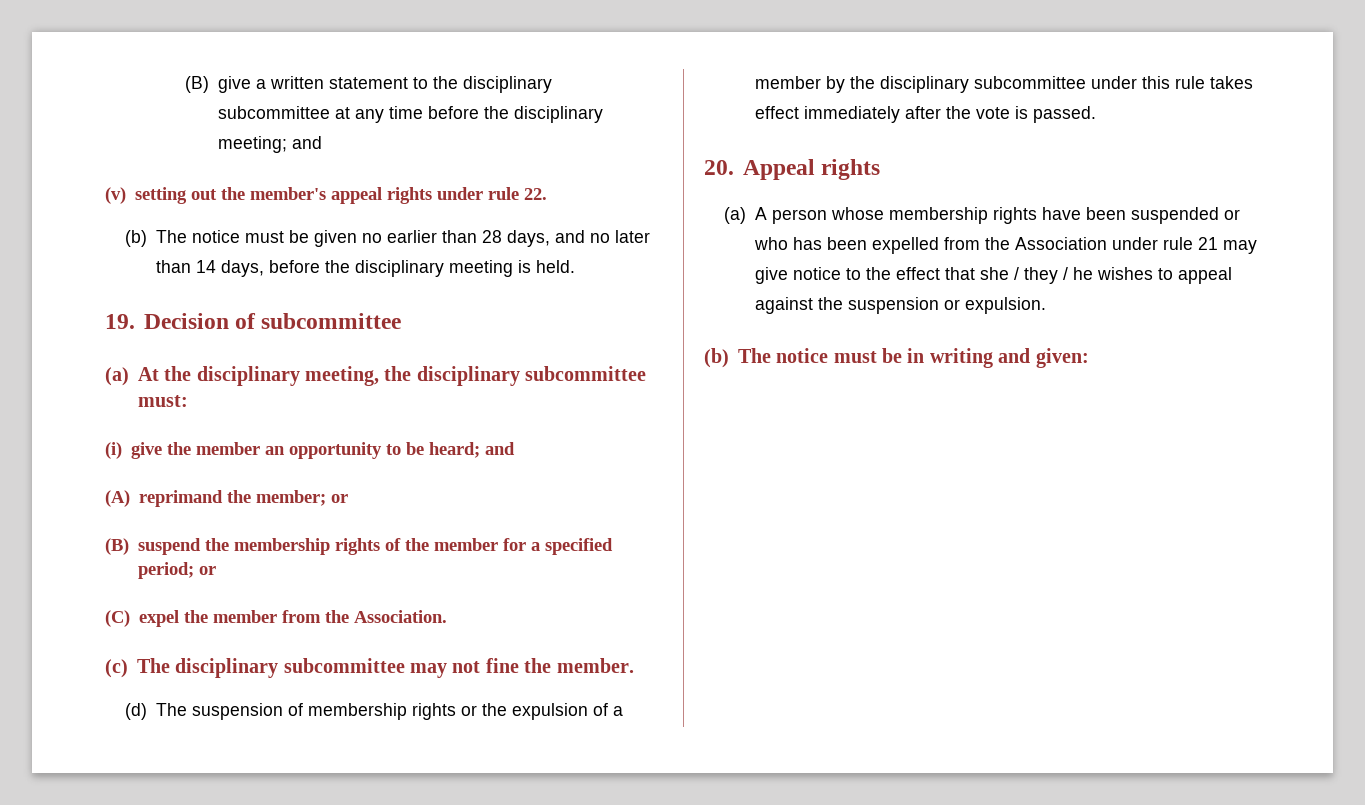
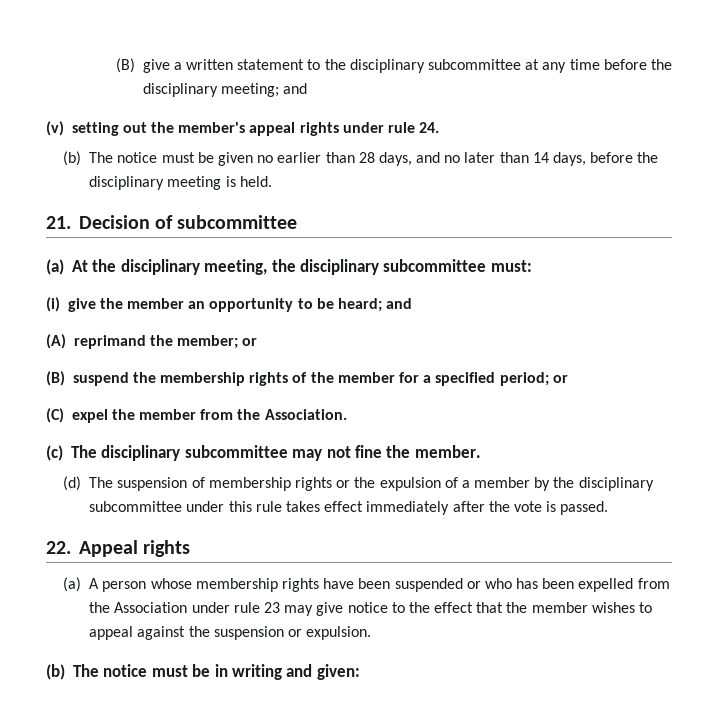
- (v) setting out the member's appeal rights under rule 22.
+ (v) setting out the member's appeal rights under rule 24.
- 19. Decision of subcommittee
+ 21. Decision of subcommittee
- 20. Appeal rights
+ 22. Appeal rights
- (a) A person whose membership rights have been suspended or who has been expelled from the Association under rule 21 may give notice to the effect that she / they / he wishes to appeal against the suspension or expulsion.
+ (a) A person whose membership rights have been suspended or who has been expelled from the Association under rule 23 may give notice to the effect that the member wishes to appeal against the suspension or expulsion.

